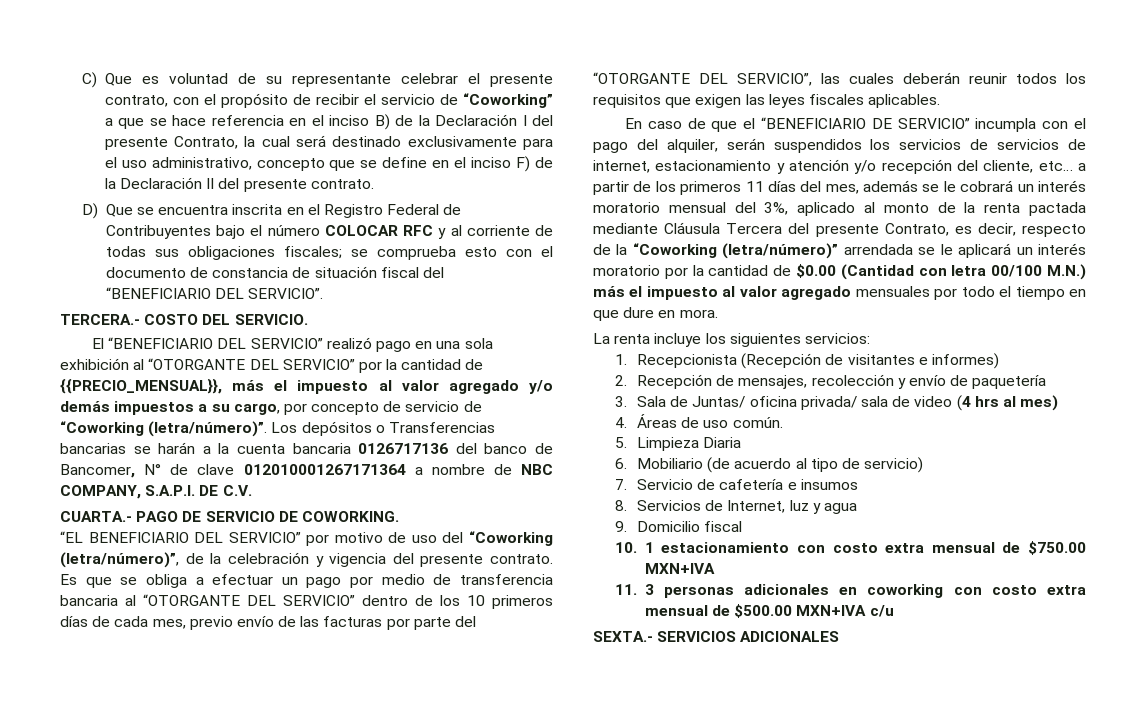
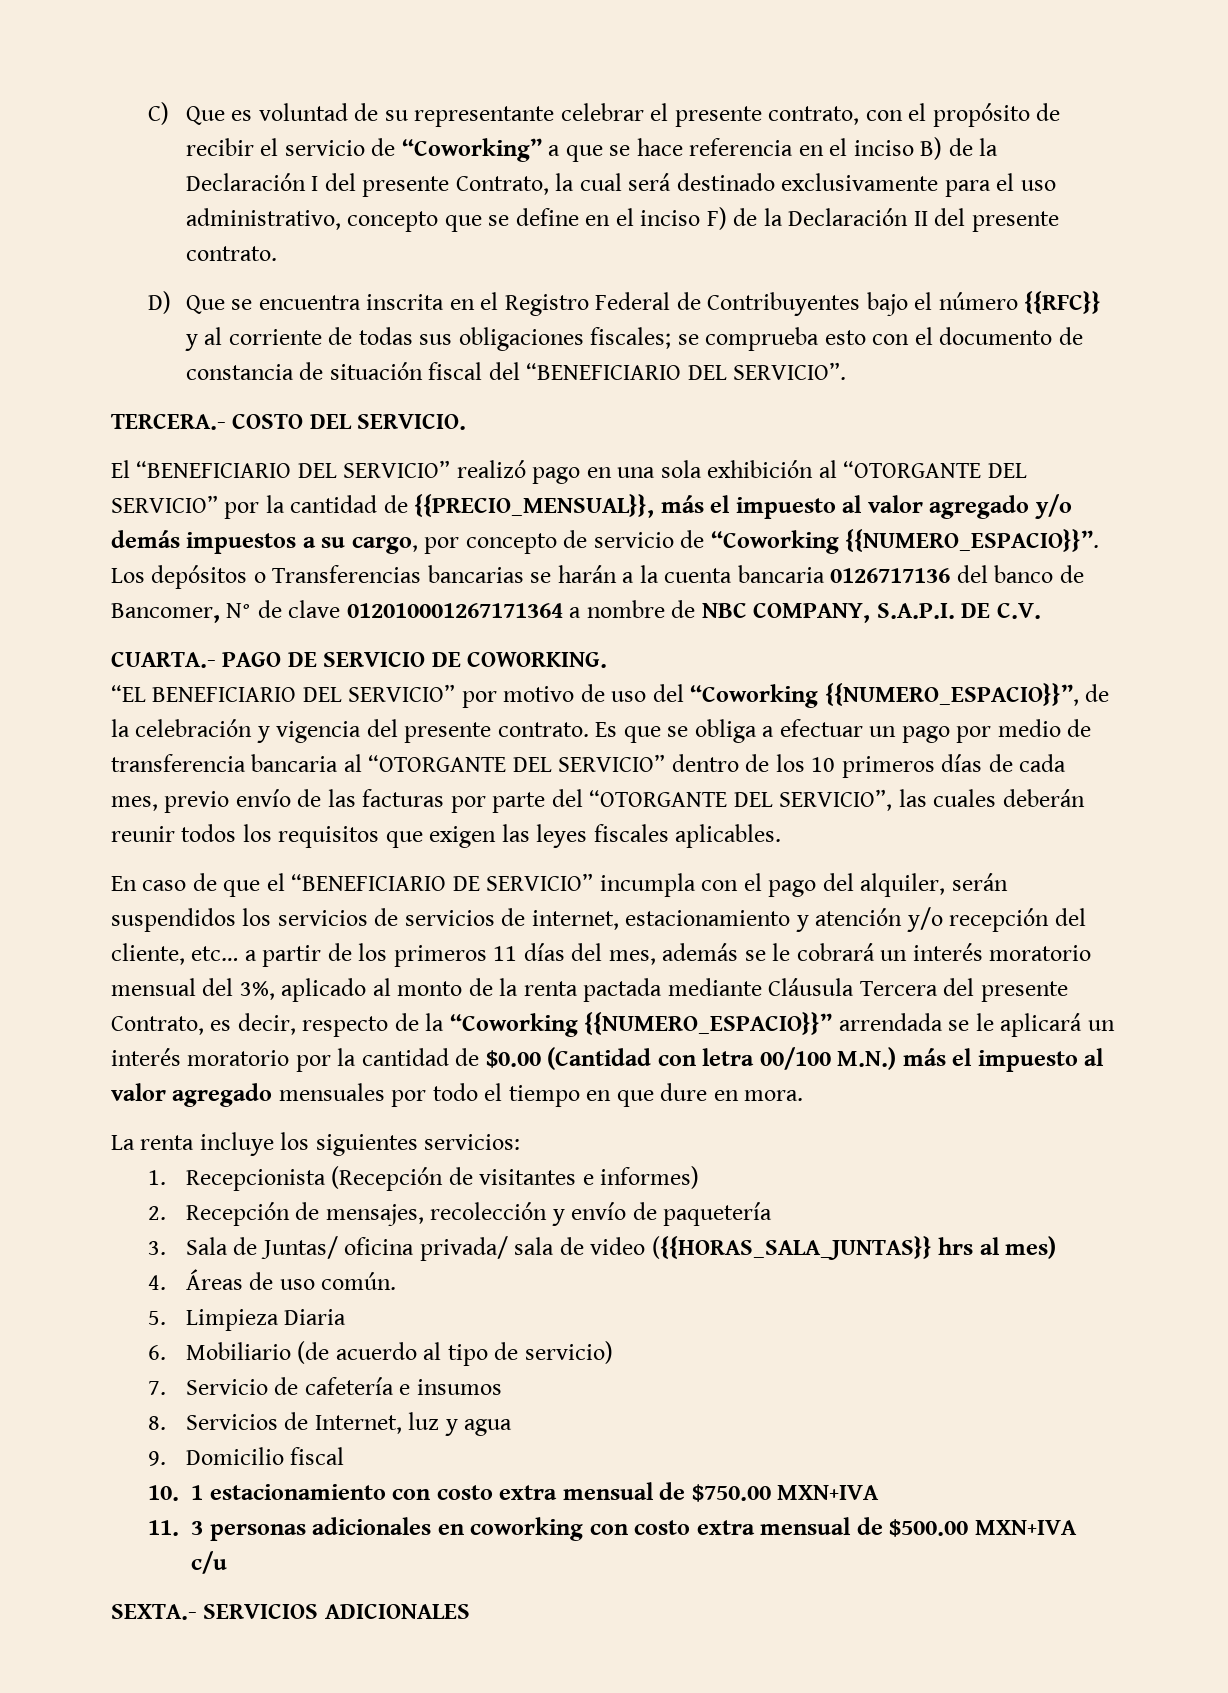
- D) Que se encuentra inscrita en el Registro Federal de Contribuyentes bajo el número COLOCAR RFC y al corriente de todas sus obligaciones fiscales; se comprueba esto con el documento de constancia de situación fiscal del “BENEFICIARIO DEL SERVICIO”.
+ D) Que se encuentra inscrita en el Registro Federal de Contribuyentes bajo el número {{RFC}} y al corriente de todas sus obligaciones fiscales; se comprueba esto con el documento de constancia de situación fiscal del “BENEFICIARIO DEL SERVICIO”.
- El “BENEFICIARIO DEL SERVICIO” realizó pago en una sola exhibición al “OTORGANTE DEL SERVICIO” por la cantidad de {{PRECIO_MENSUAL}}, más el impuesto al valor agregado y/o demás impuestos a su cargo, por concepto de servicio de “Coworking (letra/número)”.
+ El “BENEFICIARIO DEL SERVICIO” realizó pago en una sola exhibición al “OTORGANTE DEL SERVICIO” por la cantidad de {{PRECIO_MENSUAL}}, más el impuesto al valor agregado y/o demás impuestos a su cargo, por concepto de servicio de “Coworking {{NUMERO_ESPACIO}}”.
- “EL BENEFICIARIO DEL SERVICIO” por motivo de uso del “Coworking (letra/número)”, de la celebración y vigencia del presente contrato.
+ “EL BENEFICIARIO DEL SERVICIO” por motivo de uso del “Coworking {{NUMERO_ESPACIO}}”, de la celebración y vigencia del presente contrato.
- En caso de que el “BENEFICIARIO DE SERVICIO” incumpla con el pago del alquiler, serán suspendidos los servicios de servicios de internet, estacionamiento y atención y/o recepción del cliente, etc… a partir de los primeros 11 días del mes, además se le cobrará un interés moratorio mensual del 3%, aplicado al monto de la renta pactada mediante Cláusula Tercera del presente Contrato, es decir, respecto de la “Coworking (letra/número)” arrendada se le aplicará un interés moratorio por la cantidad de $0.00 (Cantidad con letra 00/100 M.N.) más el impuesto al valor agregado mensuales por todo el tiempo en que dure en mora.
+ En caso de que el “BENEFICIARIO DE SERVICIO” incumpla con el pago del alquiler, serán suspendidos los servicios de servicios de internet, estacionamiento y atención y/o recepción del cliente, etc… a partir de los primeros 11 días del mes, además se le cobrará un interés moratorio mensual del 3%, aplicado al monto de la renta pactada mediante Cláusula Tercera del presente Contrato, es decir, respecto de la “Coworking {{NUMERO_ESPACIO}}” arrendada se le aplicará un interés moratorio por la cantidad de $0.00 (Cantidad con letra 00/100 M.N.) más el impuesto al valor agregado mensuales por todo el tiempo en que dure en mora.
- 3. Sala de Juntas/ oficina privada/ sala de video (4 hrs al mes)
+ 3. Sala de Juntas/ oficina privada/ sala de video ({{HORAS_SALA_JUNTAS}} hrs al mes)

